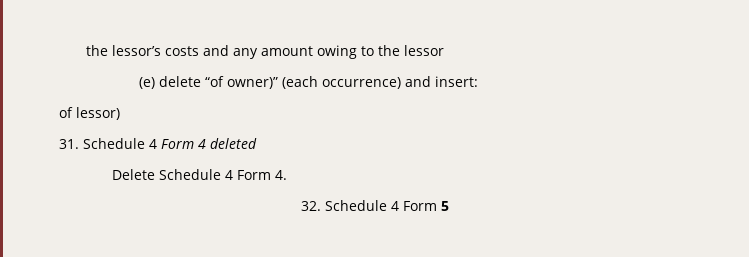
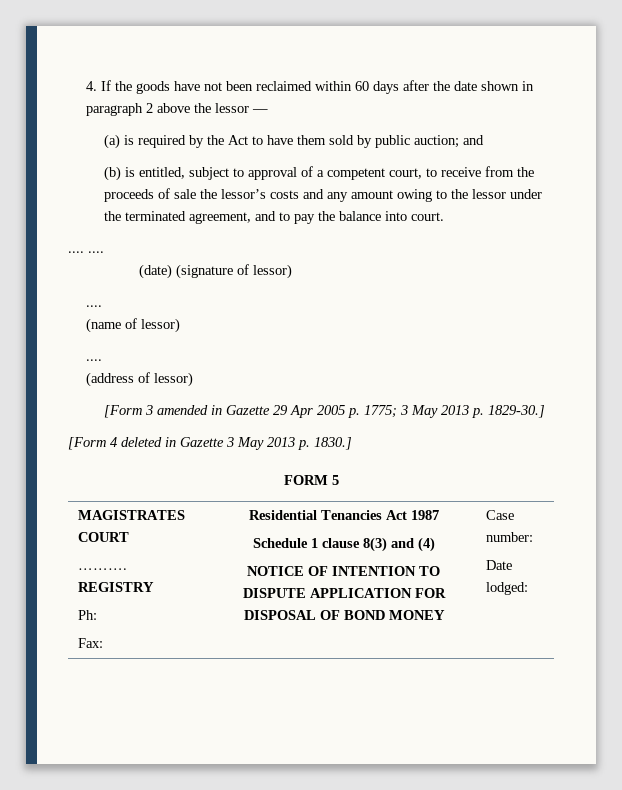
- the lessor’s costs and any amount owing to the lessor
- (e) delete “of owner)” (each occurrence) and insert:
- of lessor)
- 31. Schedule 4 Form 4 deleted
- Delete Schedule 4 Form 4.
- 32. Schedule 4 Form 5
+ 4. If the goods have not been reclaimed within 60 days after the date shown in paragraph 2 above the lessor —
+ (a) is required by the Act to have them sold by public auction; and
+ (b) is entitled, subject to approval of a competent court, to receive from the proceeds of sale the lessor’s costs and any amount owing to the lessor under the terminated agreement, and to pay the balance into court.
+ .... ....
+ (date) (signature of lessor)
+ ....
+ (name of lessor)
+ ....
+ (address of lessor)
+ [Form 3 amended in Gazette 29 Apr 2005 p. 1775; 3 May 2013 p. 1829-30.]
+ [Form 4 deleted in Gazette 3 May 2013 p. 1830.]
+ FORM 5
+ MAGISTRATES COURT
+ ………. REGISTRY
+ Ph:
+ Fax: | Residential Tenancies Act 1987
+ Schedule 1 clause 8(3) and (4)
+ NOTICE OF INTENTION TO DISPUTE APPLICATION FOR DISPOSAL OF BOND MONEY | Case number:
+ Date lodged:

